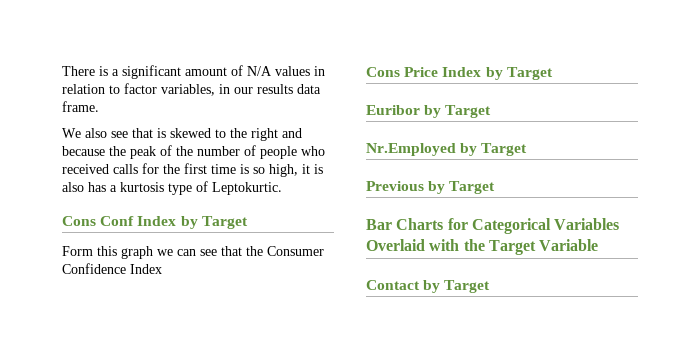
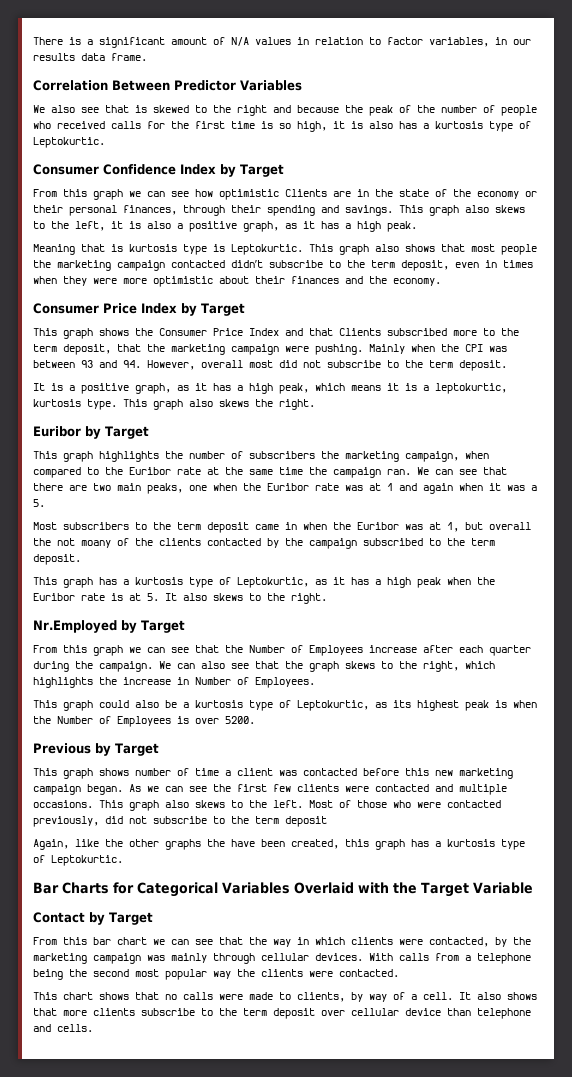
+ Correlation Between Predictor Variables
- Cons Conf Index by Target
- Form this graph we can see that the Consumer Confidence Index
- Cons Price Index by Target
+ Consumer Confidence Index by Target
+ From this graph we can see how optimistic Clients are in the state of the economy or their personal finances, through their spending and savings. This graph also skews to the left, it is also a positive graph, as it has a high peak.
+ Meaning that is kurtosis type is Leptokurtic. This graph also shows that most people the marketing campaign contacted didn’t subscribe to the term deposit, even in times when they were more optimistic about their finances and the economy.
+ Consumer Price Index by Target
+ This graph shows the Consumer Price Index and that Clients subscribed more to the term deposit, that the marketing campaign were pushing. Mainly when the CPI was between 93 and 94. However, overall most did not subscribe to the term deposit.
+ It is a positive graph, as it has a high peak, which means it is a leptokurtic, kurtosis type. This graph also skews the right.
  Euribor by Target
+ This graph highlights the number of subscribers the marketing campaign, when compared to the Euribor rate at the same time the campaign ran. We can see that there are two main peaks, one when the Euribor rate was at 1 and again when it was a 5.
+ Most subscribers to the term deposit came in when the Euribor was at 1, but overall the not moany of the clients contacted by the campaign subscribed to the term deposit.
+ This graph has a kurtosis type of Leptokurtic, as it has a high peak when the Euribor rate is at 5. It also skews to the right.
  Nr.Employed by Target
+ From this graph we can see that the Number of Employees increase after each quarter during the campaign. We can also see that the graph skews to the right, which highlights the increase in Number of Employees.
+ This graph could also be a kurtosis type of Leptokurtic, as its highest peak is when the Number of Employees is over 5200.
  Previous by Target
+ This graph shows number of time a client was contacted before this new marketing campaign began. As we can see the first few clients were contacted and multiple occasions. This graph also skews to the left. Most of those who were contacted previously, did not subscribe to the term deposit
+ Again, like the other graphs the have been created, this graph has a kurtosis type of Leptokurtic.
+ From this bar chart we can see that the way in which clients were contacted, by the marketing campaign was mainly through cellular devices. With calls from a telephone being the second most popular way the clients were contacted.
+ This chart shows that no calls were made to clients, by way of a cell. It also shows that more clients subscribe to the term deposit over cellular device than telephone and cells.

